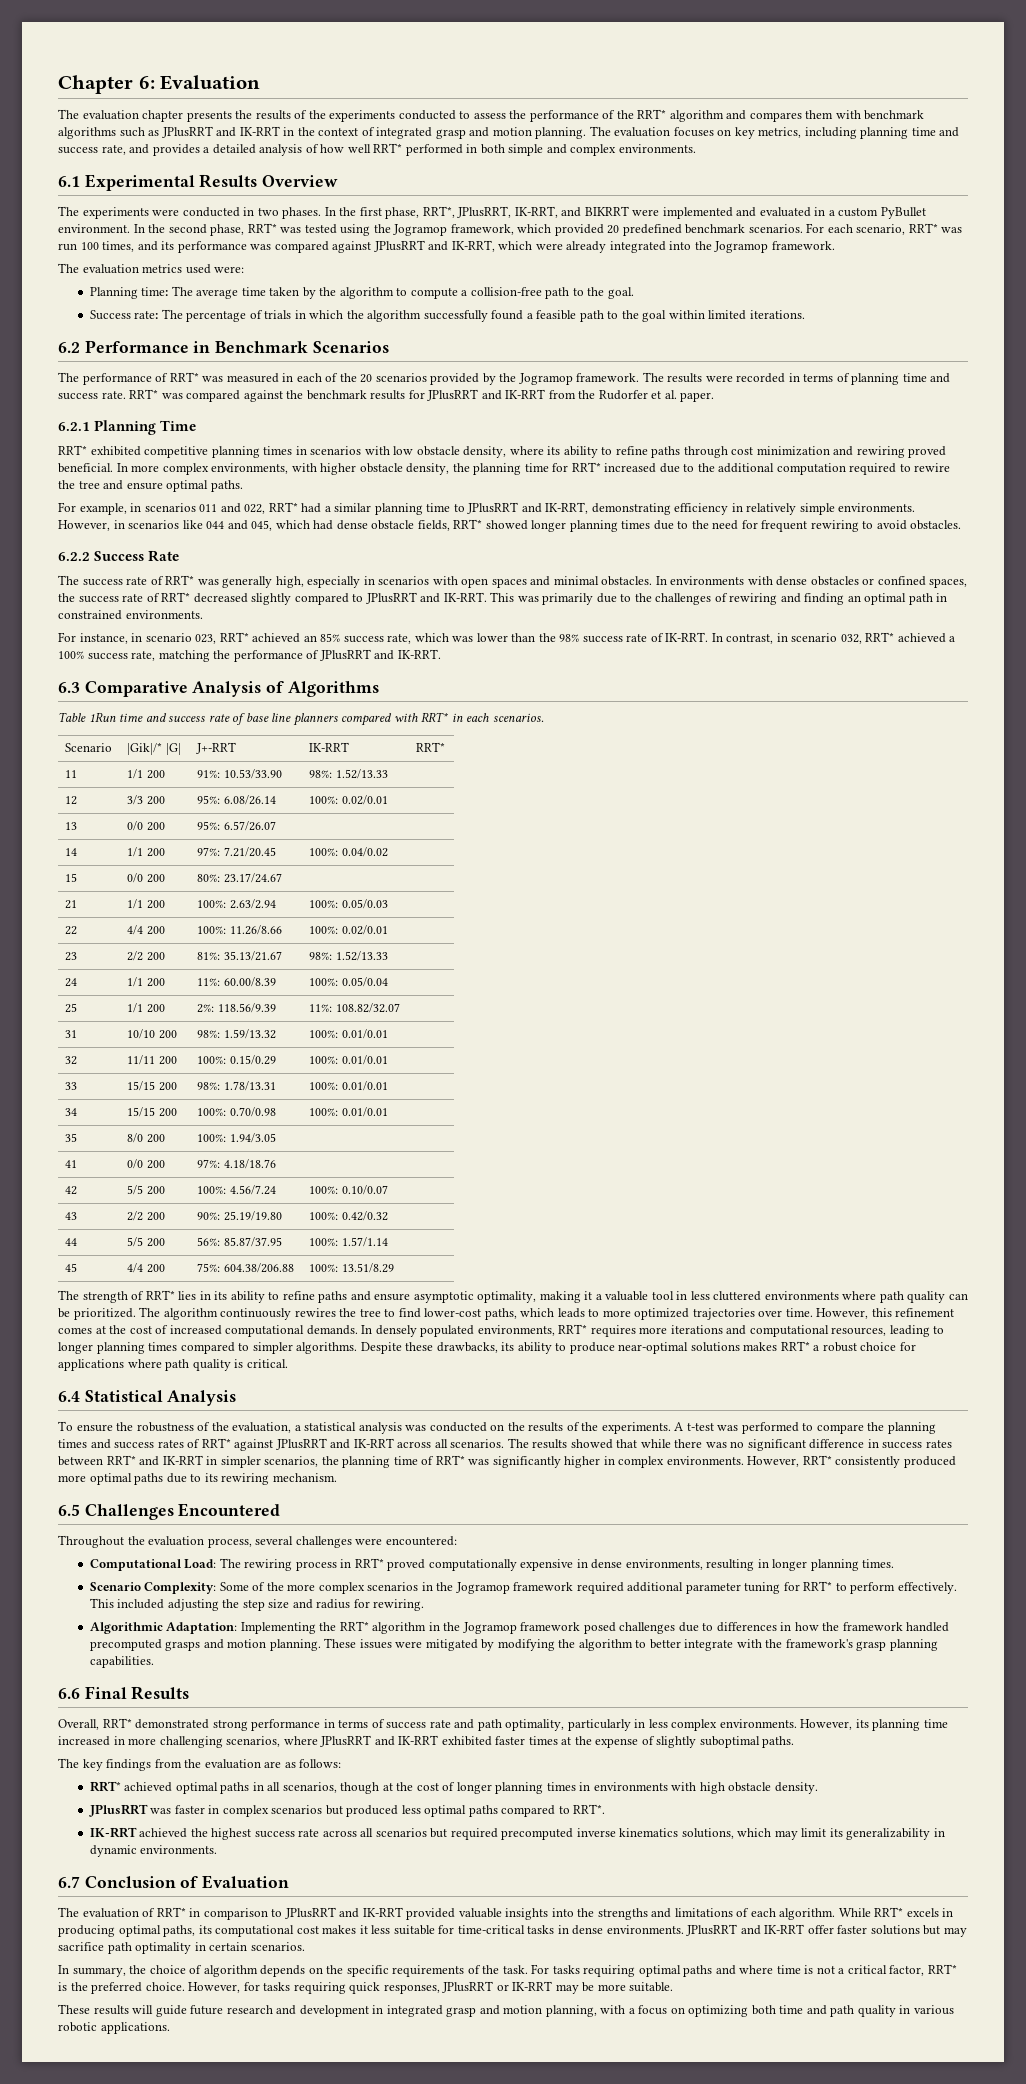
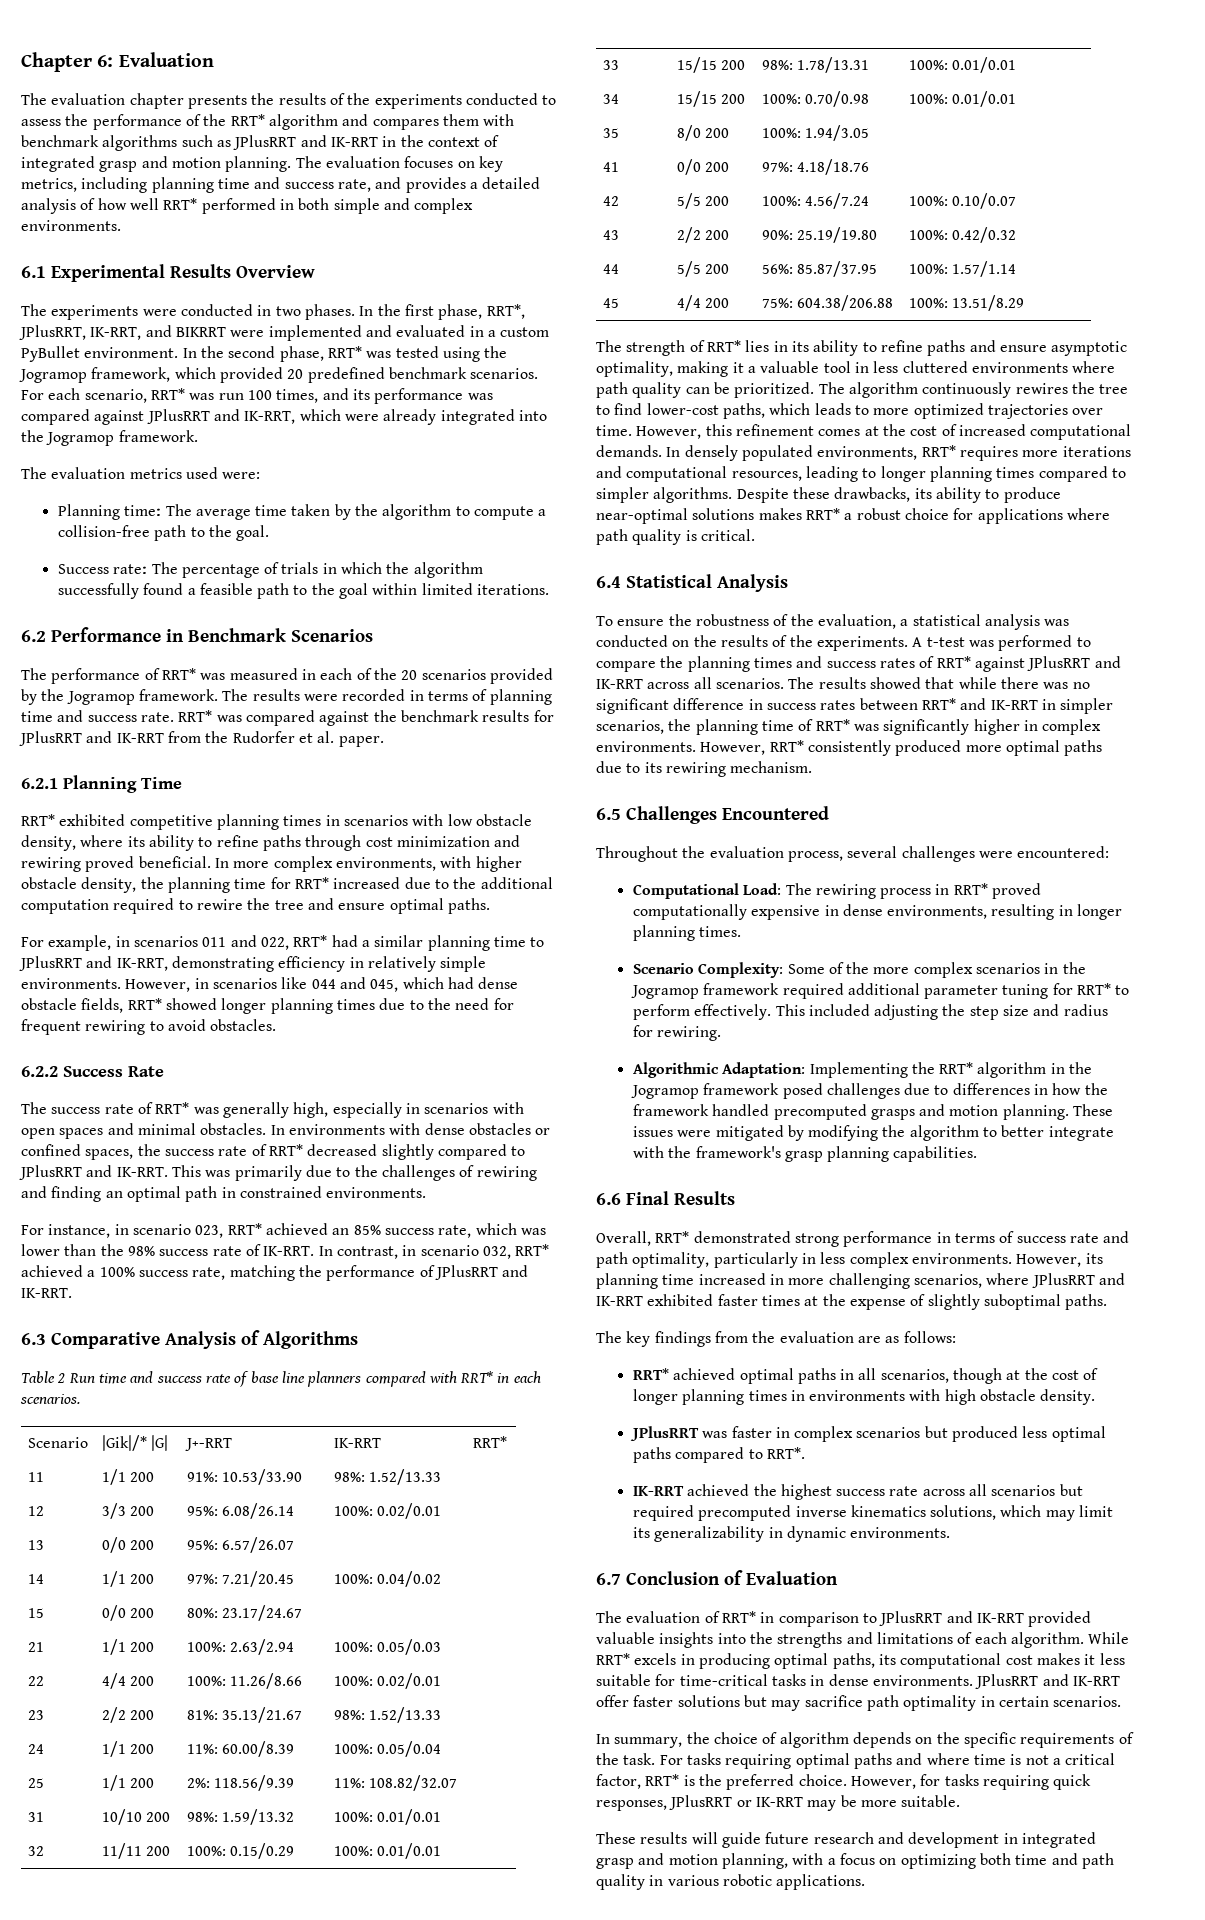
- Table 1Run time and success rate of base line planners compared with RRT* in each scenarios.
+ Table 2 Run time and success rate of base line planners compared with RRT* in each scenarios.

